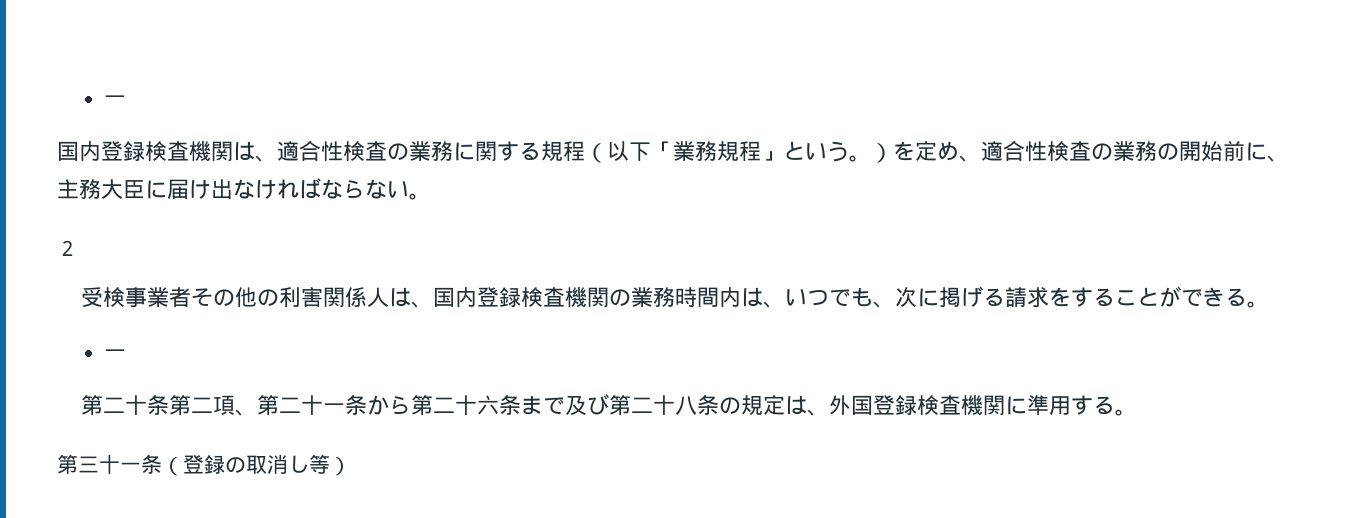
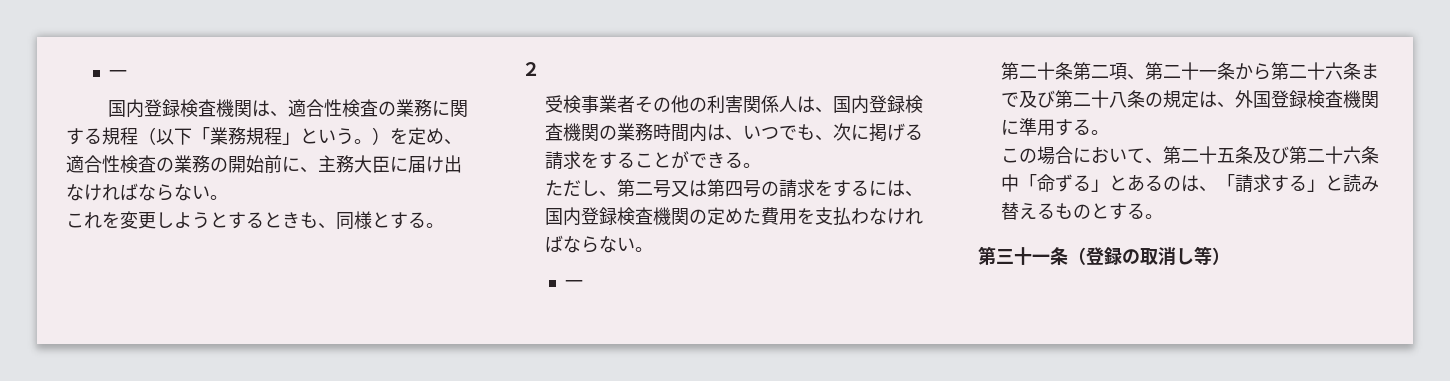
+ これを変更しようとするときも、同様とする。
+ ただし、第二号又は第四号の請求をするには、国内登録検査機関の定めた費用を支払わなければならない。
+ この場合において、第二十五条及び第二十六条中「命ずる」とあるのは、「請求する」と読み替えるものとする。

